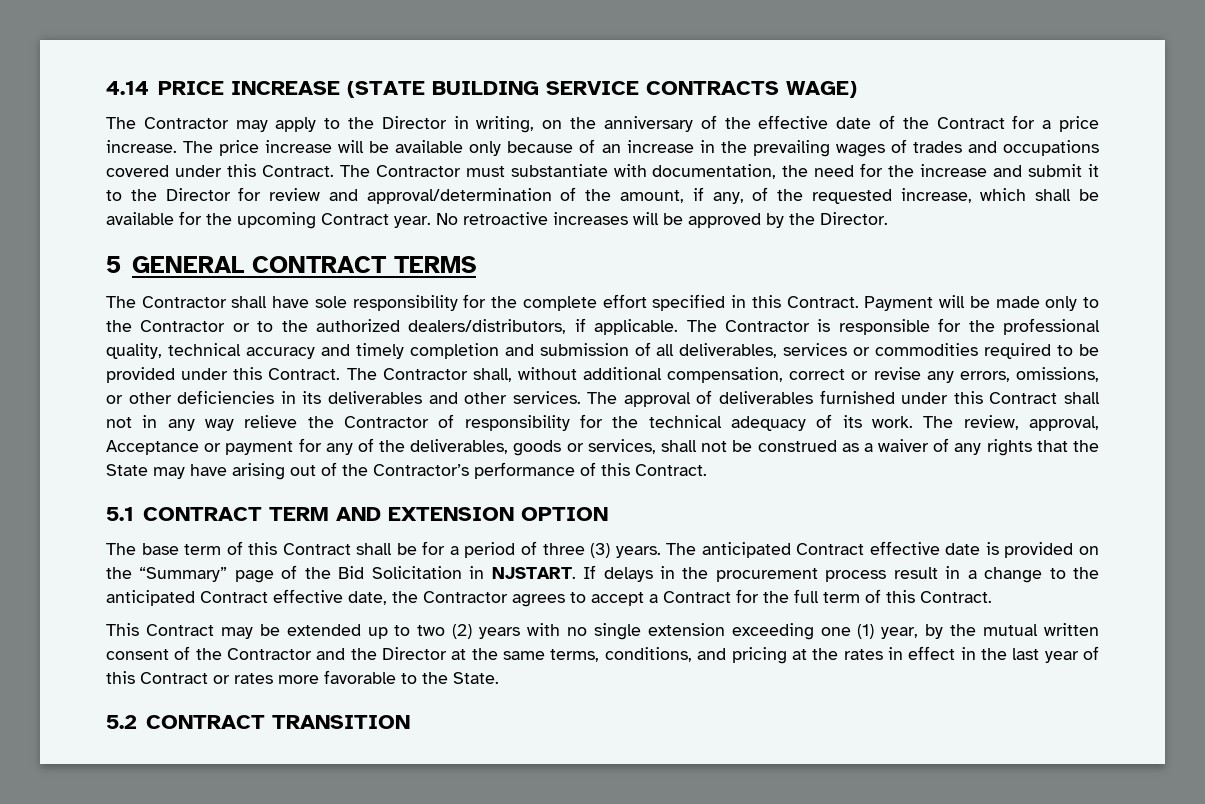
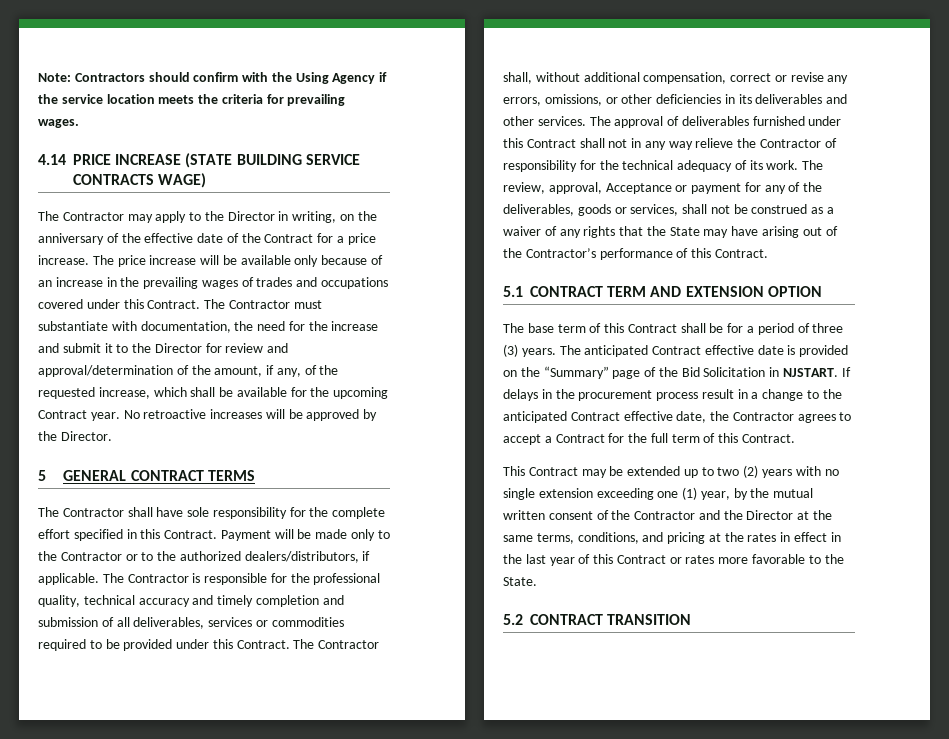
+ Note: Contractors should confirm with the Using Agency if the service location meets the criteria for prevailing wages.

